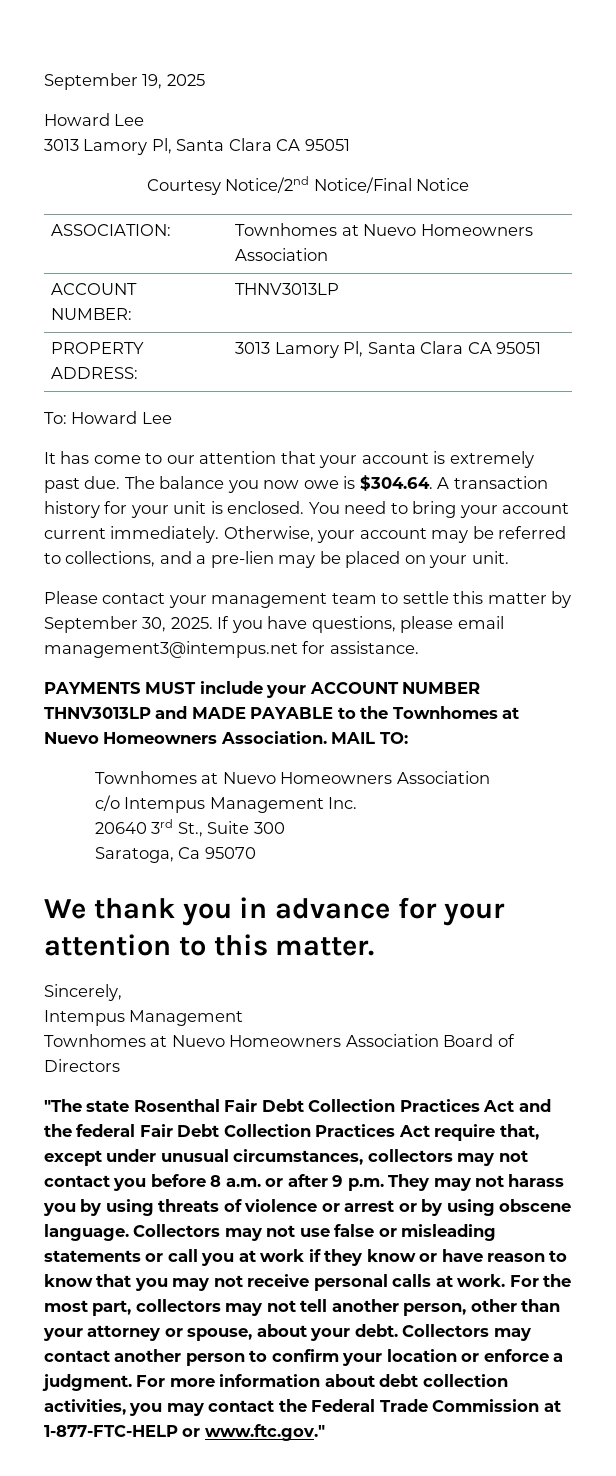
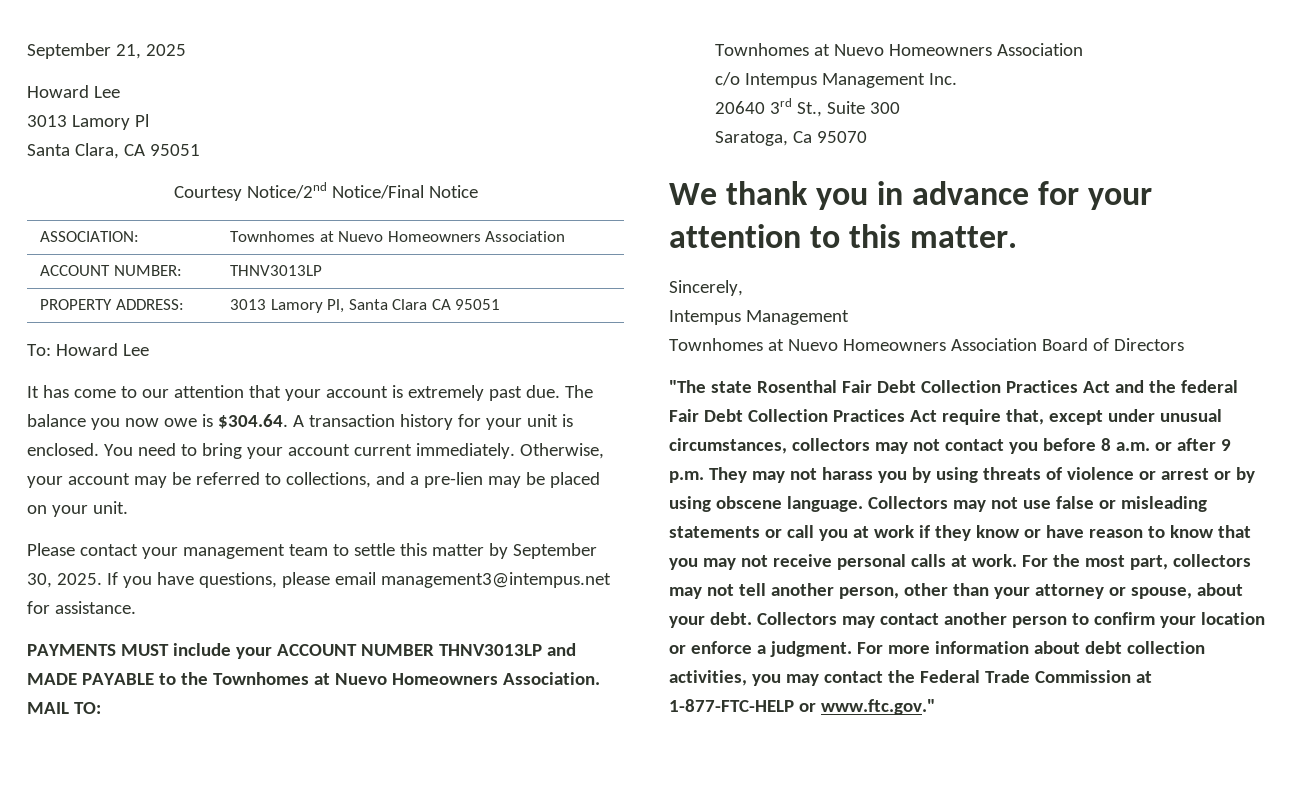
- September 19, 2025
+ September 21, 2025
  Howard Lee
- 3013 Lamory Pl, Santa Clara CA 95051
+ 3013 Lamory Pl
+ Santa Clara, CA 95051

